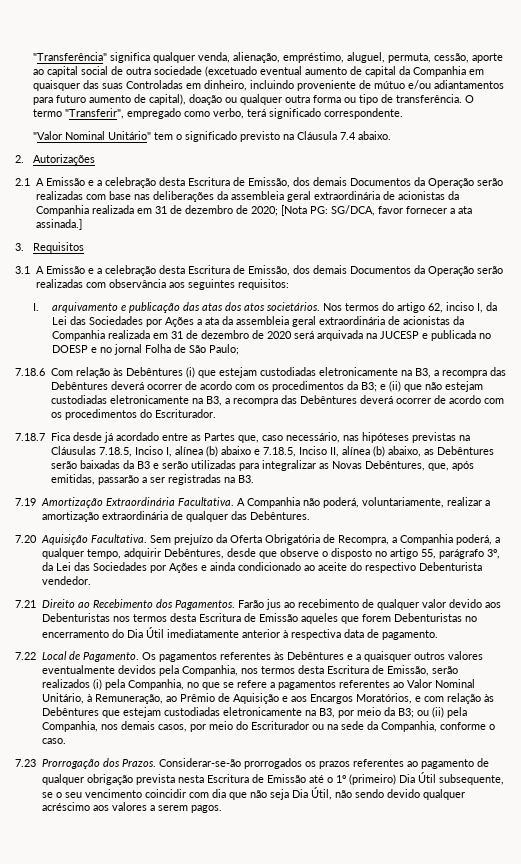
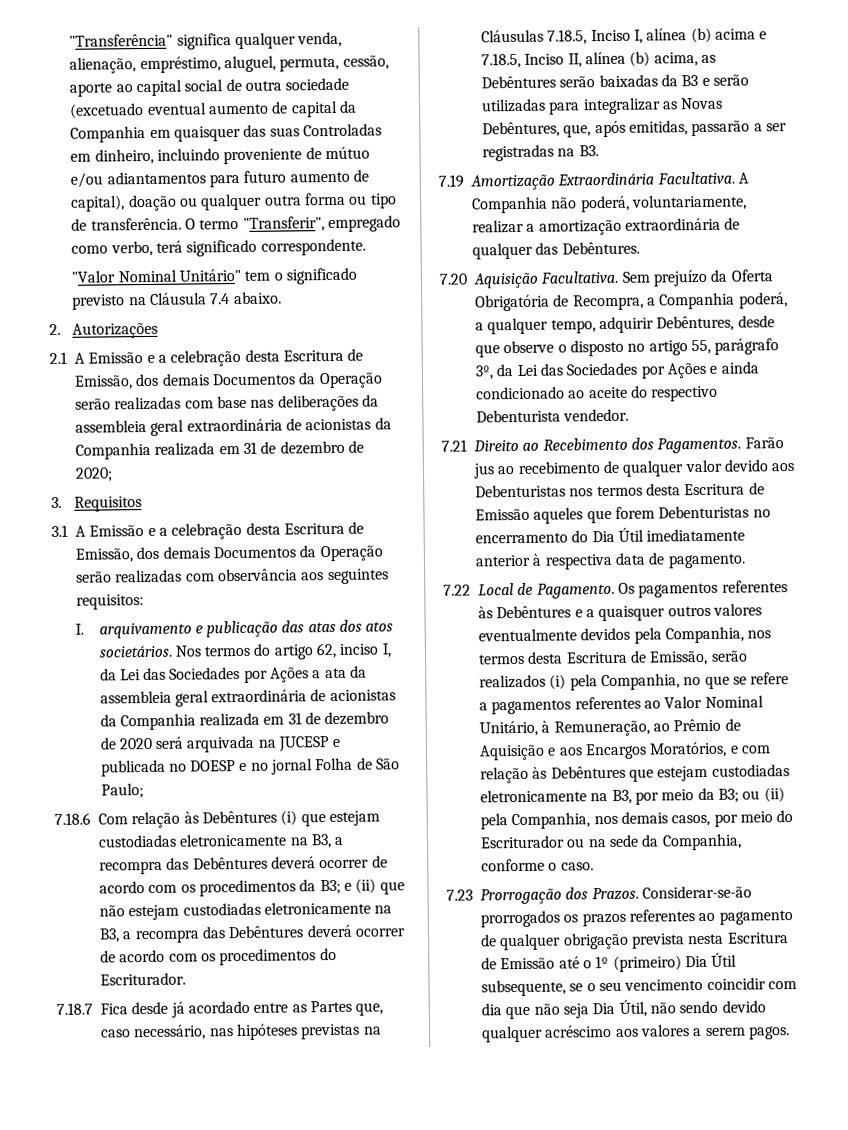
- 2.1 A Emissão e a celebração desta Escritura de Emissão, dos demais Documentos da Operação serão realizadas com base nas deliberações da assembleia geral extraordinária de acionistas da Companhia realizada em 31 de dezembro de 2020; [Nota PG: SG/DCA, favor fornecer a ata assinada.]
+ 2.1 A Emissão e a celebração desta Escritura de Emissão, dos demais Documentos da Operação serão realizadas com base nas deliberações da assembleia geral extraordinária de acionistas da Companhia realizada em 31 de dezembro de 2020;
- 7.18.7 Fica desde já acordado entre as Partes que, caso necessário, nas hipóteses previstas na Cláusulas 7.18.5, Inciso I, alínea (b) abaixo e 7.18.5, Inciso II, alínea (b) abaixo, as Debêntures serão baixadas da B3 e serão utilizadas para integralizar as Novas Debêntures, que, após emitidas, passarão a ser registradas na B3.
+ 7.18.7 Fica desde já acordado entre as Partes que, caso necessário, nas hipóteses previstas na Cláusulas 7.18.5, Inciso I, alínea (b) acima e 7.18.5, Inciso II, alínea (b) acima, as Debêntures serão baixadas da B3 e serão utilizadas para integralizar as Novas Debêntures, que, após emitidas, passarão a ser registradas na B3.

